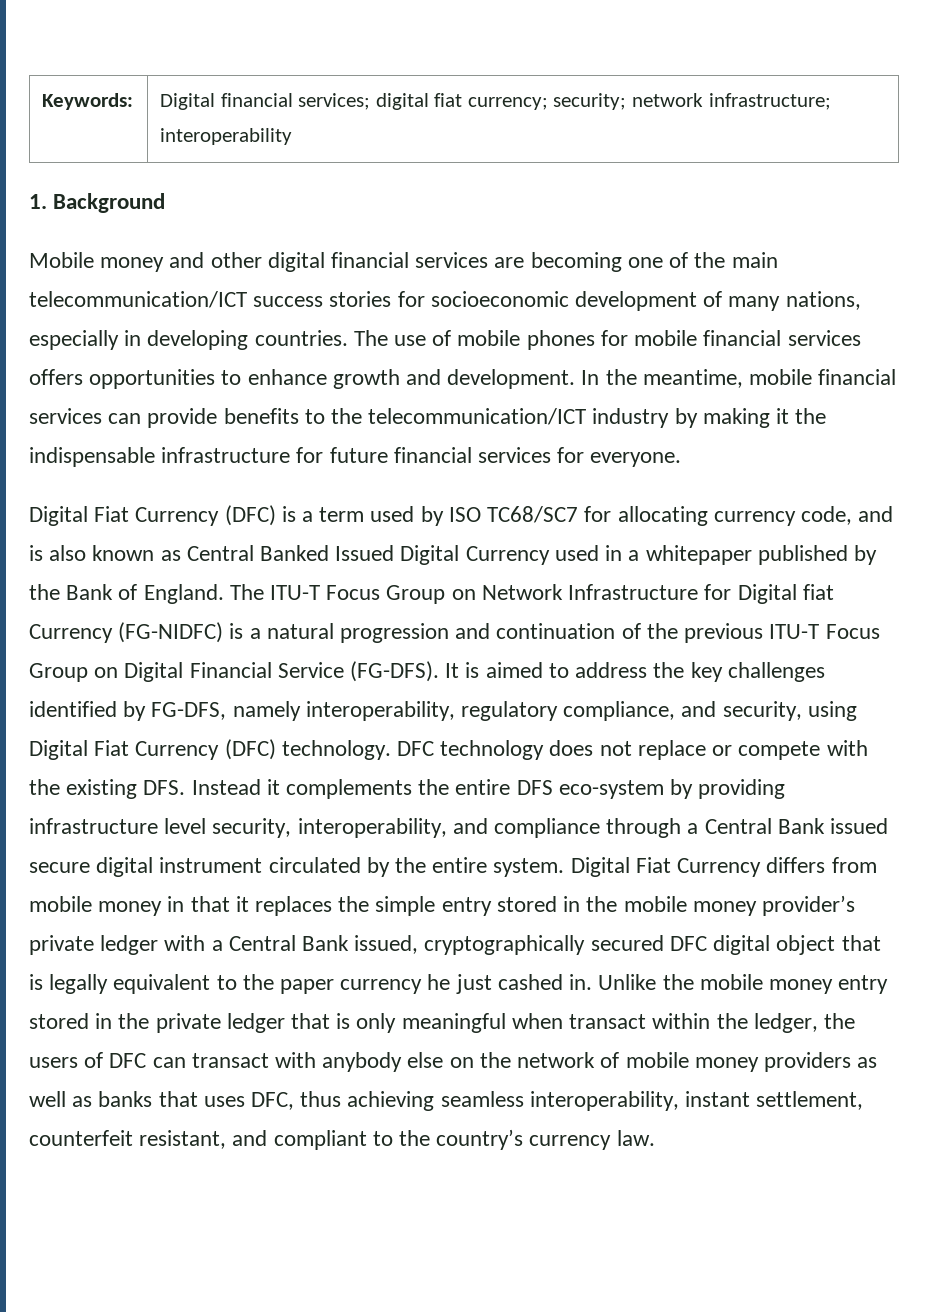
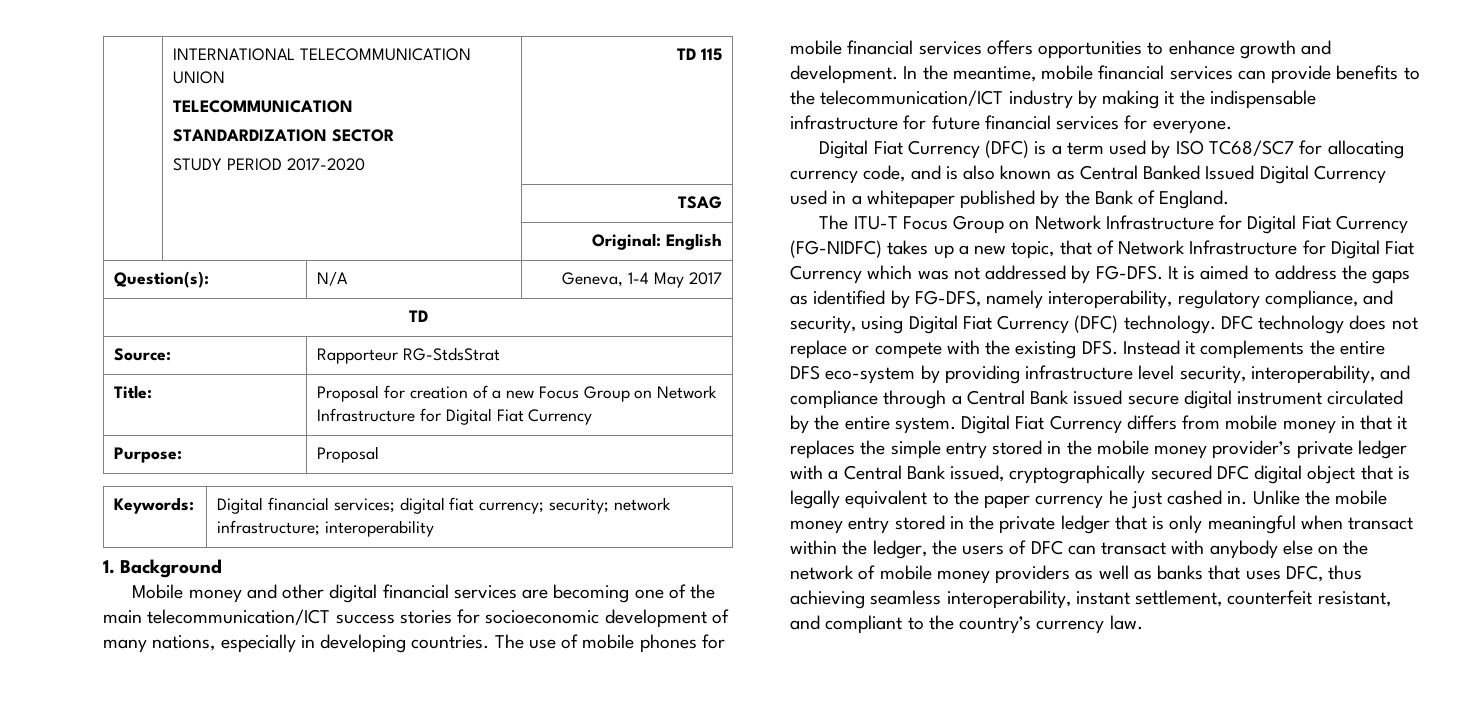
+ | INTERNATIONAL TELECOMMUNICATION UNION
+ TELECOMMUNICATION
+ STANDARDIZATION SECTOR
+ STUDY PERIOD 2017-2020 | TD 115
+ | | TSAG
+ | | Original: English
+ Question(s): | N/A | Geneva, 1-4 May 2017
+ TD
+ Source: | Rapporteur RG-StdsStrat
+ Title: | Proposal for creation of a new Focus Group on Network Infrastructure for Digital Fiat Currency
+ Purpose: | Proposal
- Digital Fiat Currency (DFC) is a term used by ISO TC68/SC7 for allocating currency code, and is also known as Central Banked Issued Digital Currency used in a whitepaper published by the Bank of England. The ITU-T Focus Group on Network Infrastructure for Digital fiat Currency (FG-NIDFC) is a natural progression and continuation of the previous ITU-T Focus Group on Digital Financial Service (FG-DFS).
+ Digital Fiat Currency (DFC) is a term used by ISO TC68/SC7 for allocating currency code, and is also known as Central Banked Issued Digital Currency used in a whitepaper published by the Bank of England.
+ The ITU-T Focus Group on Network Infrastructure for Digital Fiat Currency (FG-NIDFC) takes up a new topic, that of Network Infrastructure for Digital Fiat Currency which was not addressed by FG-DFS.
- It is aimed to address the key challenges identified by FG-DFS, namely interoperability, regulatory compliance, and security, using Digital Fiat Currency (DFC) technology.
+ It is aimed to address the gaps as identified by FG-DFS, namely interoperability, regulatory compliance, and security, using Digital Fiat Currency (DFC) technology.

